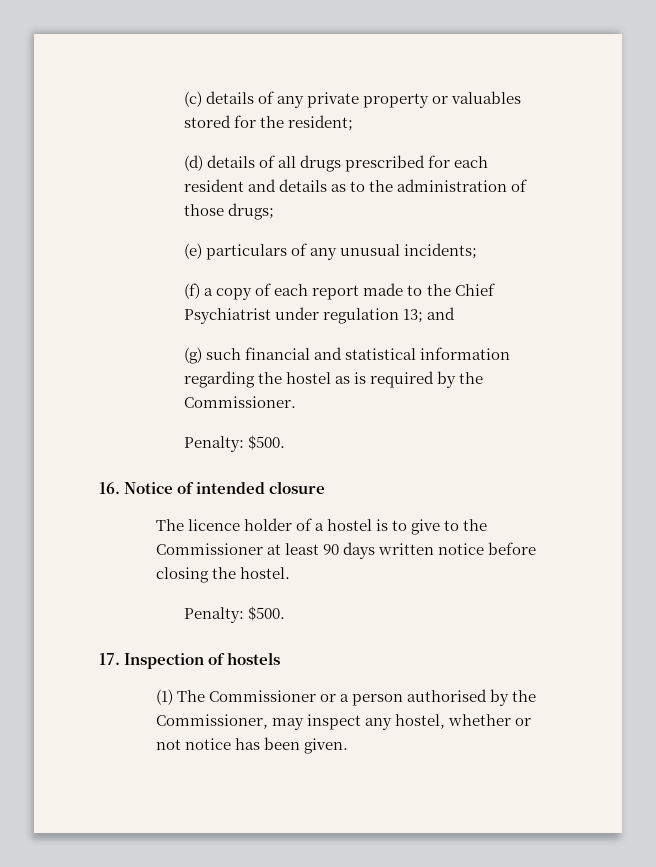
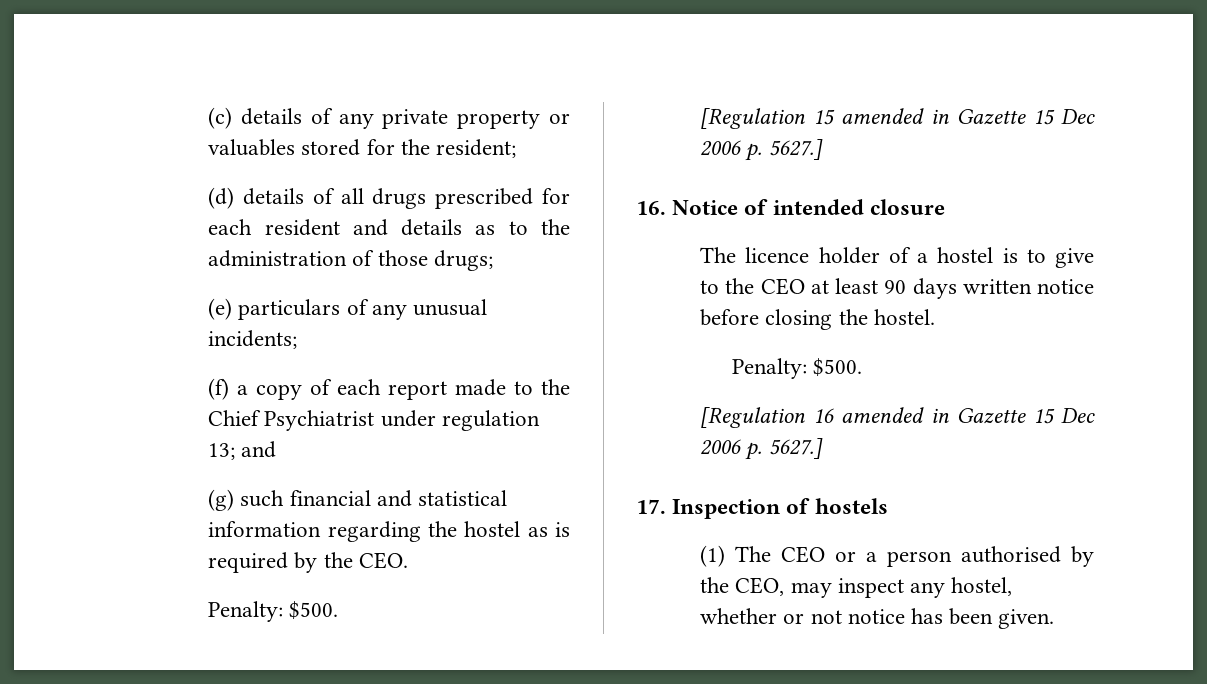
- (g) such financial and statistical information regarding the hostel as is required by the Commissioner.
+ (g) such financial and statistical information regarding the hostel as is required by the CEO.
  Penalty: $500.
+ [Regulation 15 amended in Gazette 15 Dec 2006 p. 5627.]
- The licence holder of a hostel is to give to the Commissioner at least 90 days written notice before closing the hostel.
+ The licence holder of a hostel is to give to the CEO at least 90 days written notice before closing the hostel.
+ [Regulation 16 amended in Gazette 15 Dec 2006 p. 5627.]
- (1) The Commissioner or a person authorised by the Commissioner, may inspect any hostel, whether or not notice has been given.
+ (1) The CEO or a person authorised by the CEO, may inspect any hostel, whether or not notice has been given.

